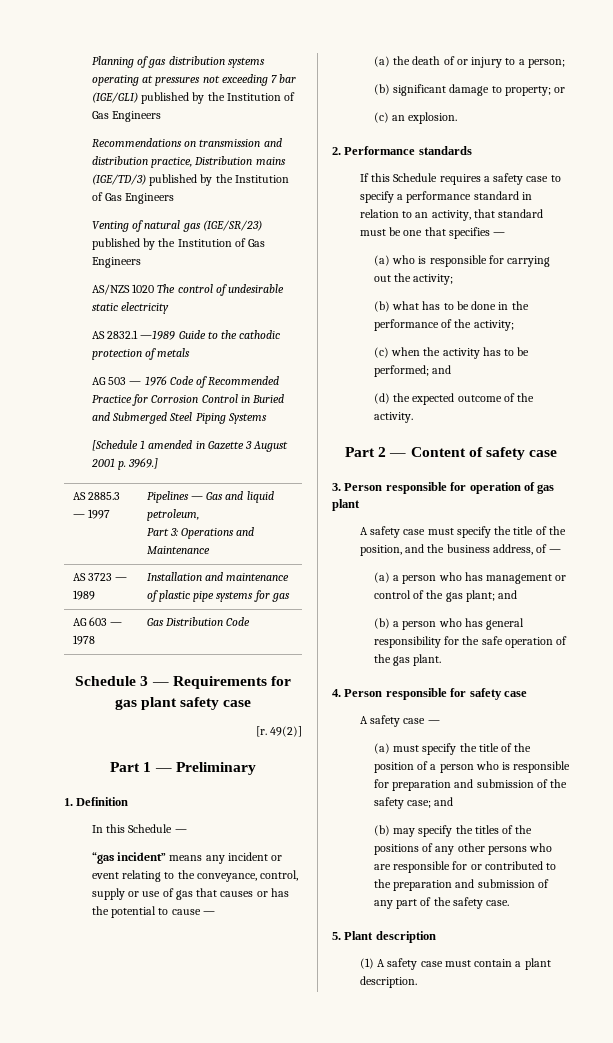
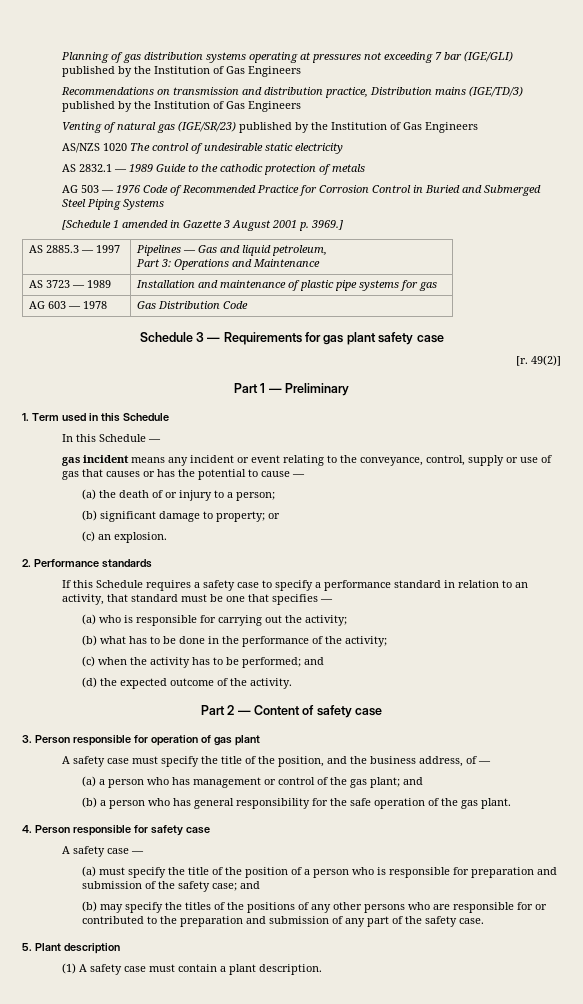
- AS 2832.1 —1989 Guide to the cathodic protection of metals
+ AS 2832.1 — 1989 Guide to the cathodic protection of metals
- 1. Definition
+ 1. Term used in this Schedule
- “gas incident” means any incident or event relating to the conveyance, control, supply or use of gas that causes or has the potential to cause —
+ gas incident means any incident or event relating to the conveyance, control, supply or use of gas that causes or has the potential to cause —

